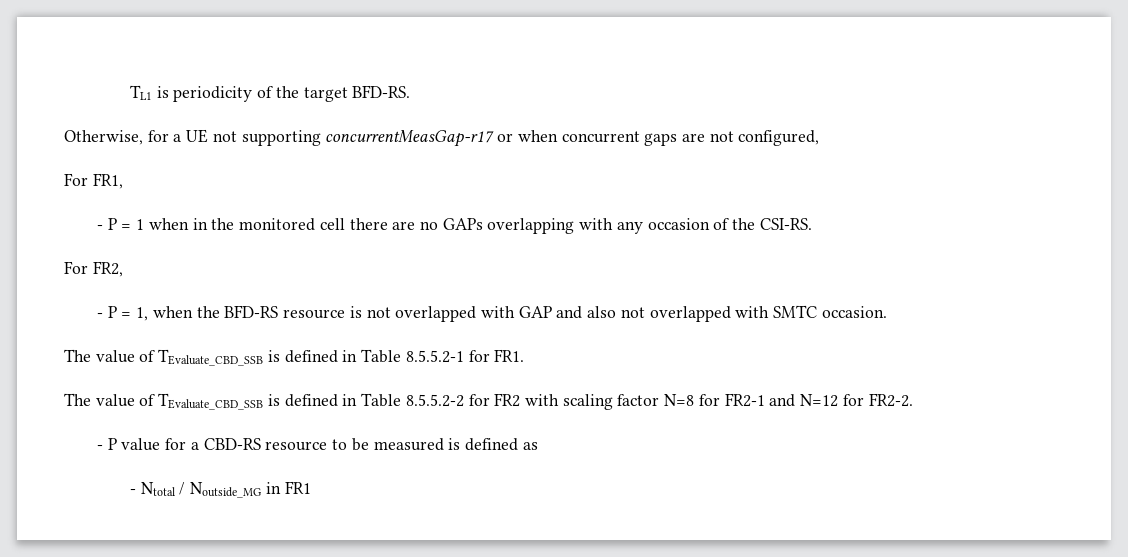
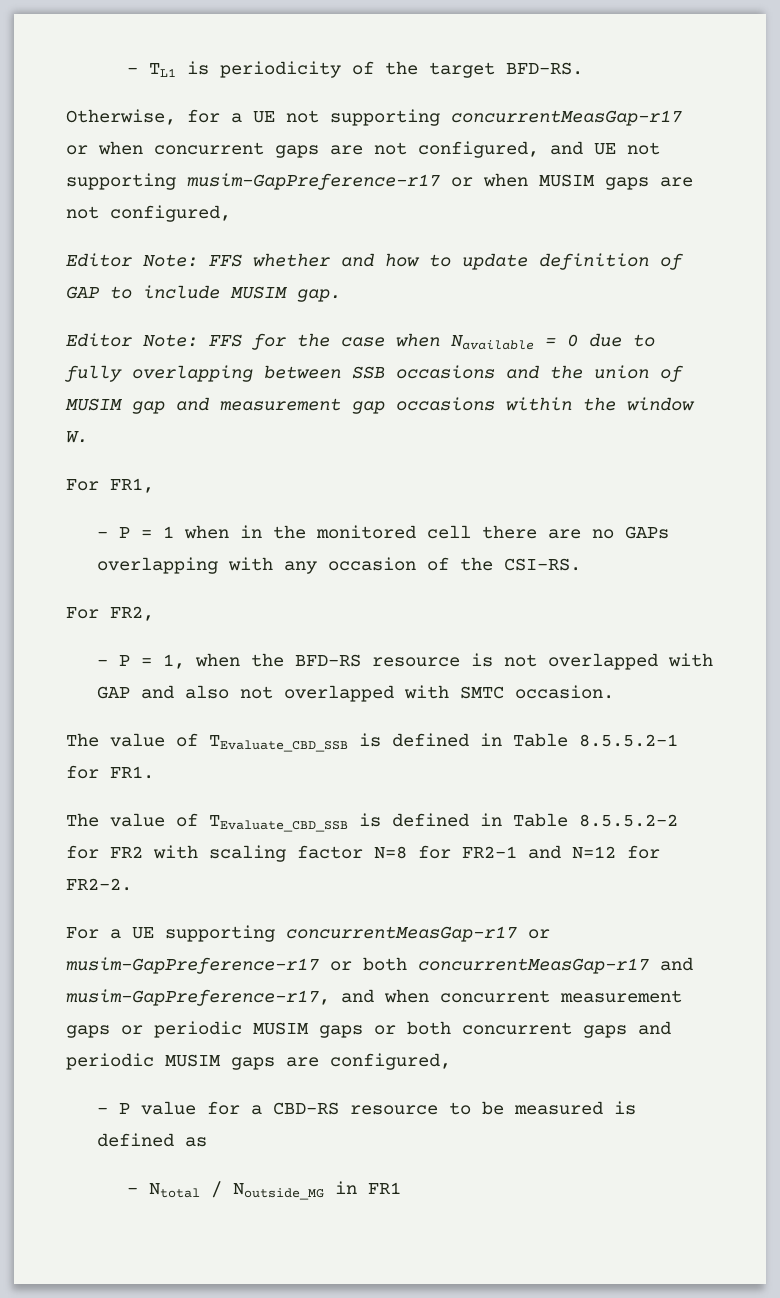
- TL1 is periodicity of the target BFD-RS.
+ - TL1 is periodicity of the target BFD-RS.
- Otherwise, for a UE not supporting concurrentMeasGap-r17 or when concurrent gaps are not configured,
+ Otherwise, for a UE not supporting concurrentMeasGap-r17 or when concurrent gaps are not configured, and UE not supporting musim-GapPreference-r17 or when MUSIM gaps are not configured,
+ Editor Note: FFS whether and how to update definition of GAP to include MUSIM gap.
+ Editor Note: FFS for the case when Navailable = 0 due to fully overlapping between SSB occasions and the union of MUSIM gap and measurement gap occasions within the window W.
+ For a UE supporting concurrentMeasGap-r17 or musim-GapPreference-r17 or both concurrentMeasGap-r17 and musim-GapPreference-r17, and when concurrent measurement gaps or periodic MUSIM gaps or both concurrent gaps and periodic MUSIM gaps are configured,

